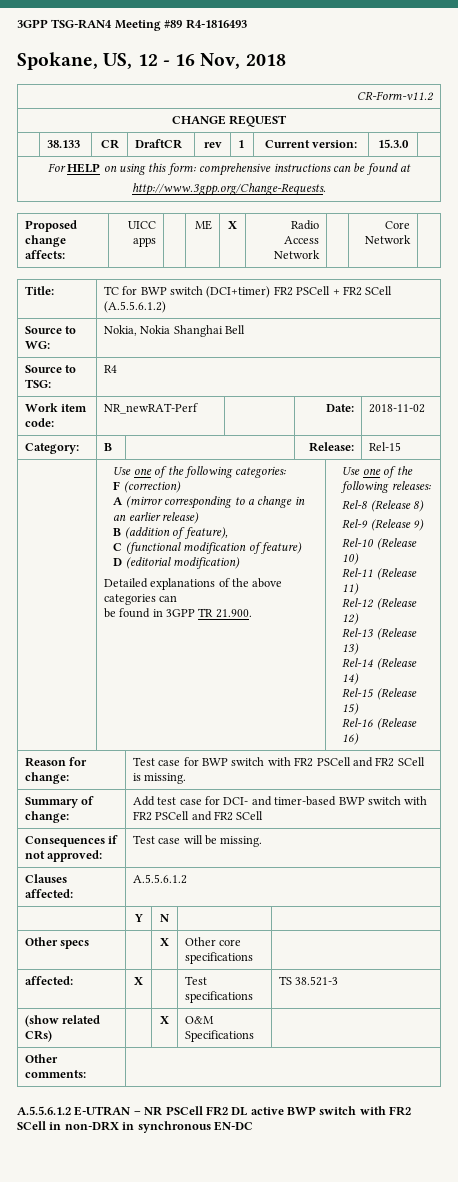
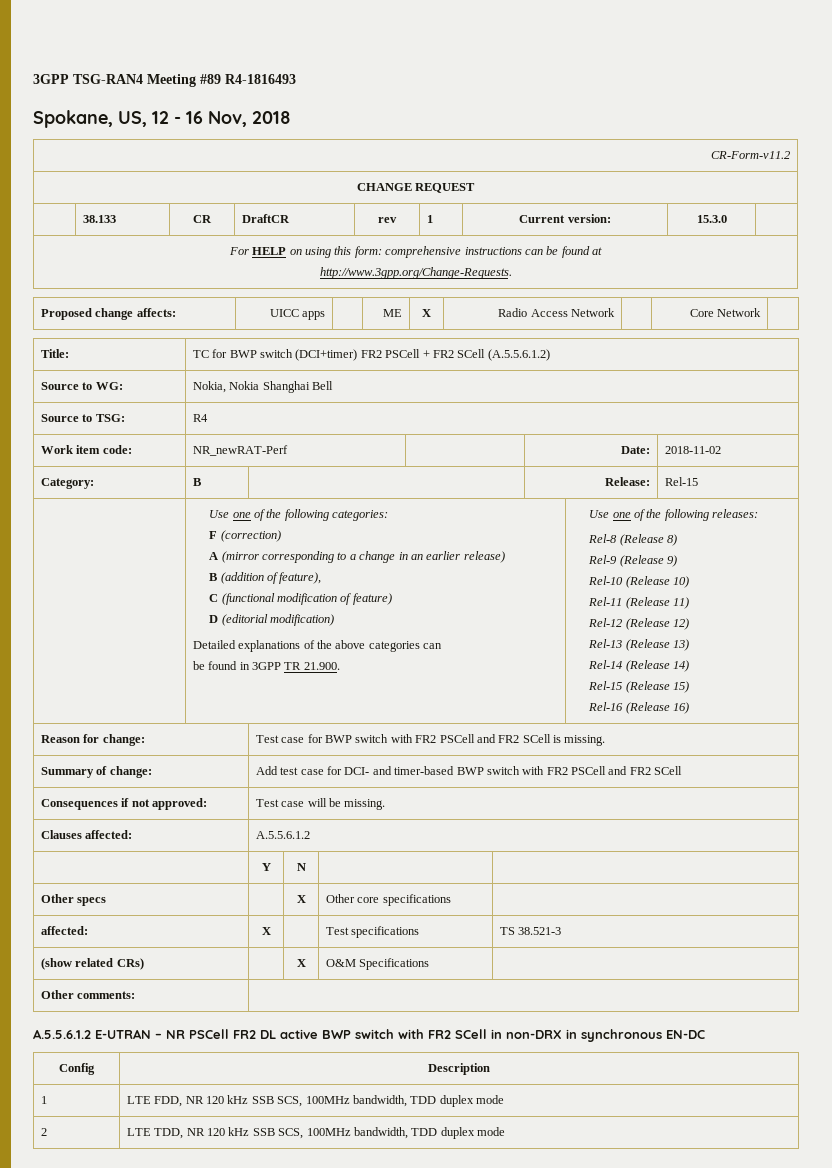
+ Config | Description
+ 1 | LTE FDD, NR 120 kHz SSB SCS, 100MHz bandwidth, TDD duplex mode
+ 2 | LTE TDD, NR 120 kHz SSB SCS, 100MHz bandwidth, TDD duplex mode

